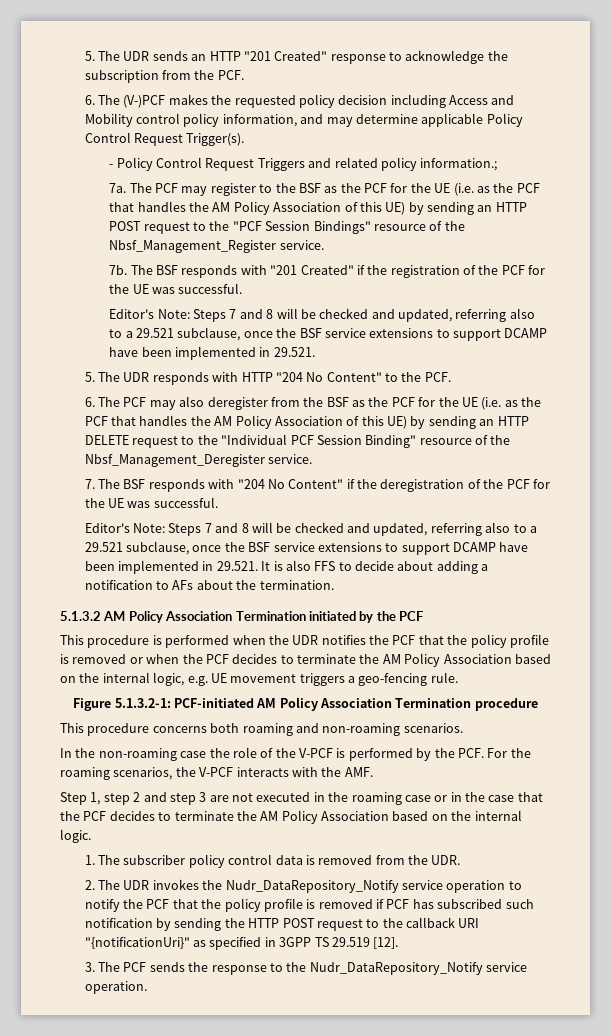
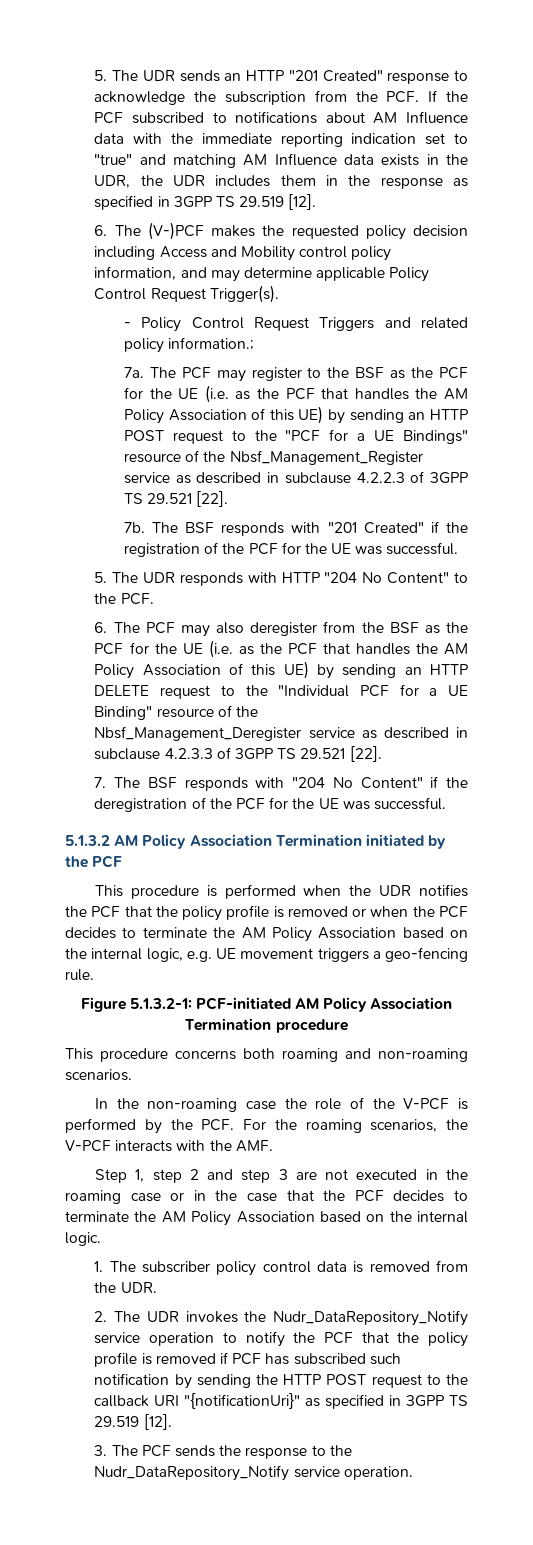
- 5. The UDR sends an HTTP "201 Created" response to acknowledge the subscription from the PCF.
+ 5. The UDR sends an HTTP "201 Created" response to acknowledge the subscription from the PCF. If the PCF subscribed to notifications about AM Influence data with the immediate reporting indication set to "true" and matching AM Influence data exists in the UDR, the UDR includes them in the response as specified in 3GPP TS 29.519 [12].
- The PCF may register to the BSF as the PCF for the UE (i.e. as the PCF that handles the AM Policy Association of this UE) by sending an HTTP POST request to the "PCF Session Bindings" resource of the Nbsf_Management_Register service.
+ The PCF may register to the BSF as the PCF for the UE (i.e. as the PCF that handles the AM Policy Association of this UE) by sending an HTTP POST request to the "PCF for a UE Bindings" resource of the Nbsf_Management_Register service as described in subclause 4.2.2.3 of 3GPP TS 29.521 [22].
  The BSF responds with "201 Created" if the registration of the PCF for the UE was successful.
- Editor's Note: Steps 7 and 8 will be checked and updated, referring also to a 29.521 subclause, once the BSF service extensions to support DCAMP have been implemented in 29.521.
- 6. The PCF may also deregister from the BSF as the PCF for the UE (i.e. as the PCF that handles the AM Policy Association of this UE) by sending an HTTP DELETE request to the "Individual PCF Session Binding" resource of the Nbsf_Management_Deregister service.
+ 6. The PCF may also deregister from the BSF as the PCF for the UE (i.e. as the PCF that handles the AM Policy Association of this UE) by sending an HTTP DELETE request to the "Individual PCF for a UE Binding" resource of the Nbsf_Management_Deregister service as described in subclause 4.2.3.3 of 3GPP TS 29.521 [22].
- Editor's Note: Steps 7 and 8 will be checked and updated, referring also to a 29.521 subclause, once the BSF service extensions to support DCAMP have been implemented in 29.521. It is also FFS to decide about adding a notification to AFs about the termination.

